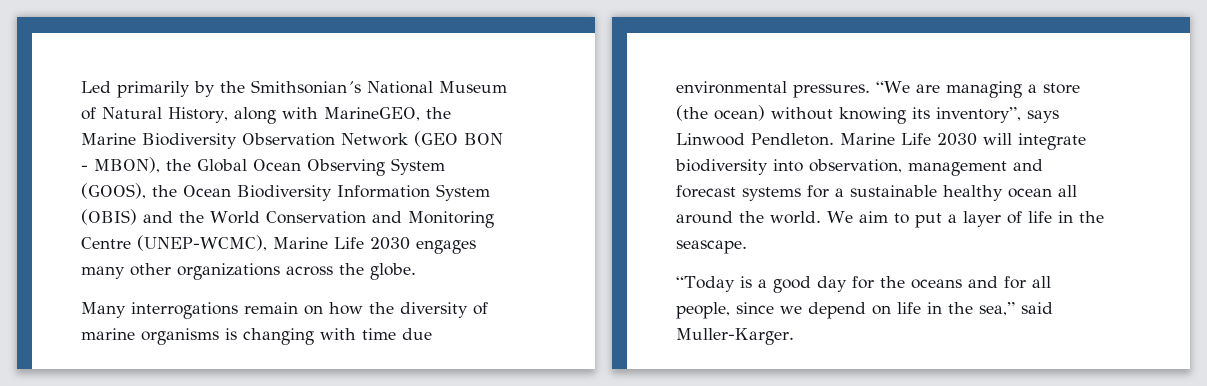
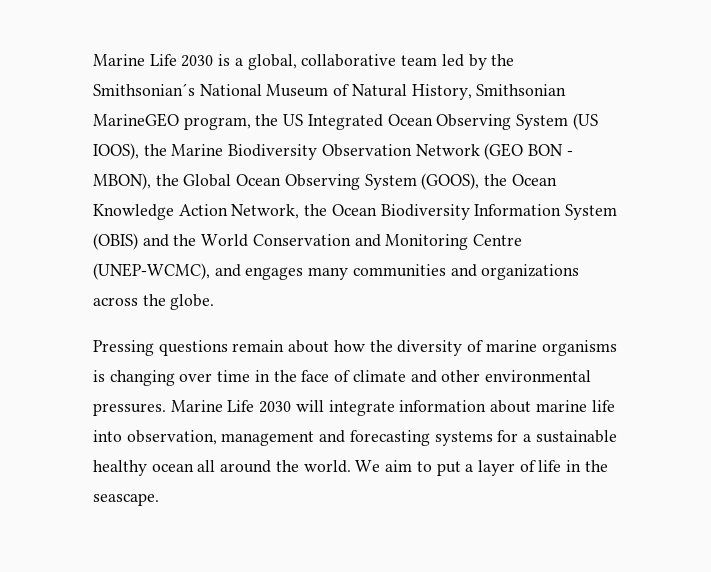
- Led primarily by the Smithsonian´s National Museum of Natural History, along with MarineGEO, the Marine Biodiversity Observation Network (GEO BON - MBON), the Global Ocean Observing System (GOOS), the Ocean Biodiversity Information System (OBIS) and the World Conservation and Monitoring Centre (UNEP-WCMC), Marine Life 2030 engages many other organizations across the globe.
+ Marine Life 2030 is a global, collaborative team led by the Smithsonian´s National Museum of Natural History, Smithsonian MarineGEO program, the US Integrated Ocean Observing System (US IOOS), the Marine Biodiversity Observation Network (GEO BON - MBON), the Global Ocean Observing System (GOOS), the Ocean Knowledge Action Network, the Ocean Biodiversity Information System (OBIS) and the World Conservation and Monitoring Centre (UNEP-WCMC), and engages many communities and organizations across the globe.
- Many interrogations remain on how the diversity of marine organisms is changing with time due environmental pressures. “We are managing a store (the ocean) without knowing its inventory”, says Linwood Pendleton.
+ Pressing questions remain about how the diversity of marine organisms is changing over time in the face of climate and other environmental pressures.
- Marine Life 2030 will integrate biodiversity into observation, management and forecast systems for a sustainable healthy ocean all around the world.
+ Marine Life 2030 will integrate information about marine life into observation, management and forecasting systems for a sustainable healthy ocean all around the world.
- “Today is a good day for the oceans and for all people, since we depend on life in the sea,” said Muller-Karger.

